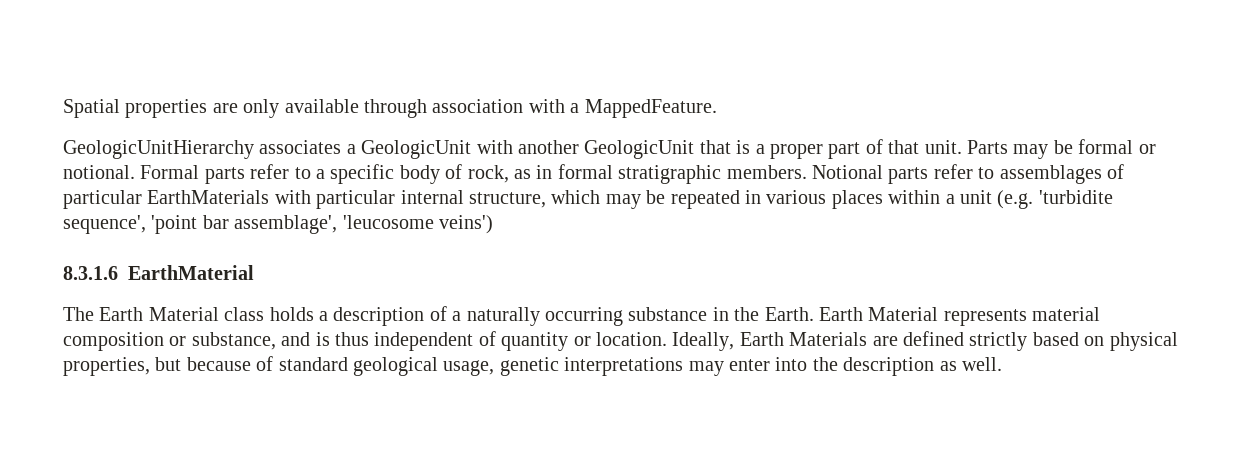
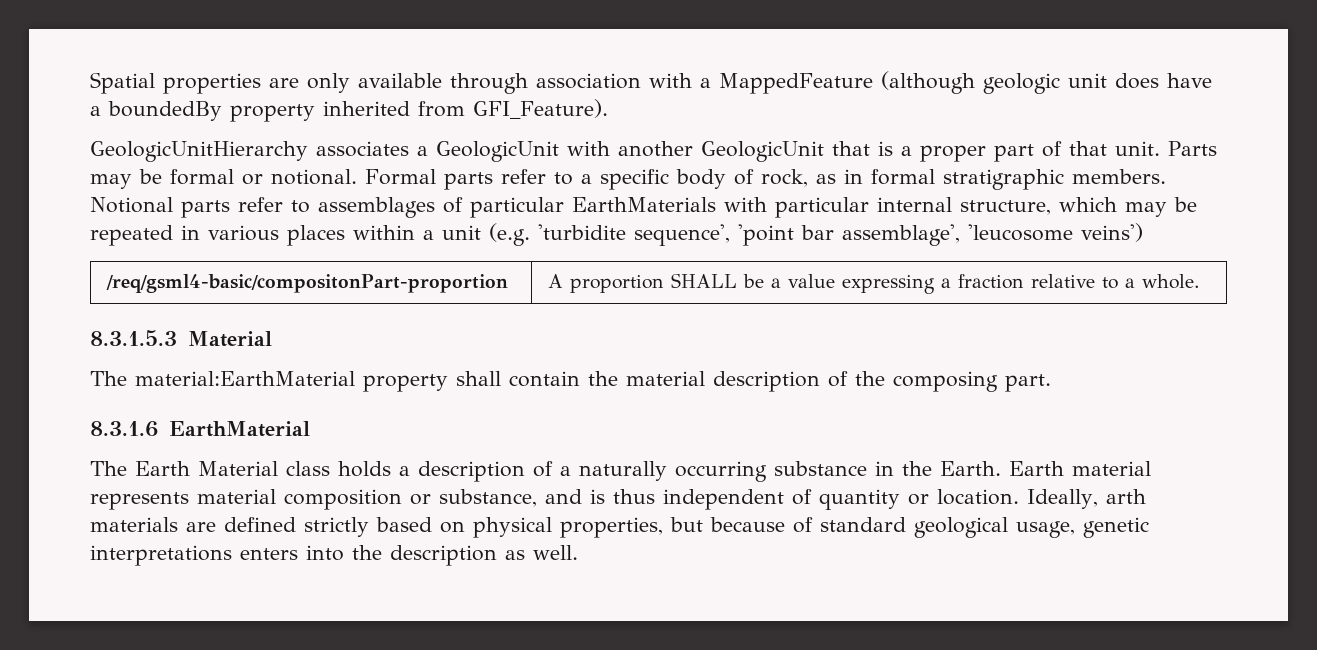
- Spatial properties are only available through association with a MappedFeature.
+ Spatial properties are only available through association with a MappedFeature (although geologic unit does have a boundedBy property inherited from GFI_Feature).
+ /req/gsml4-basic/compositonPart-proportion | A proportion SHALL be a value expressing a fraction relative to a whole.
+ 8.3.1.5.3 Material
+ The material:EarthMaterial property shall contain the material description of the composing part.
- Earth Material represents material composition or substance, and is thus independent of quantity or location.
+ Earth material represents material composition or substance, and is thus independent of quantity or location.
- Ideally, Earth Materials are defined strictly based on physical properties, but because of standard geological usage, genetic interpretations may enter into the description as well.
+ Ideally, arth materials are defined strictly based on physical properties, but because of standard geological usage, genetic interpretations enters into the description as well.

